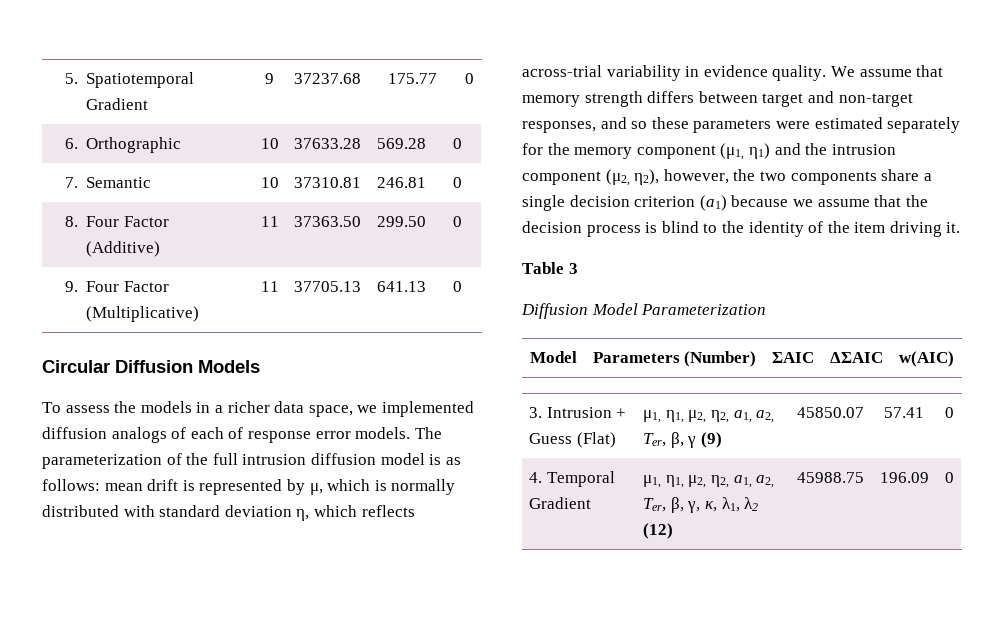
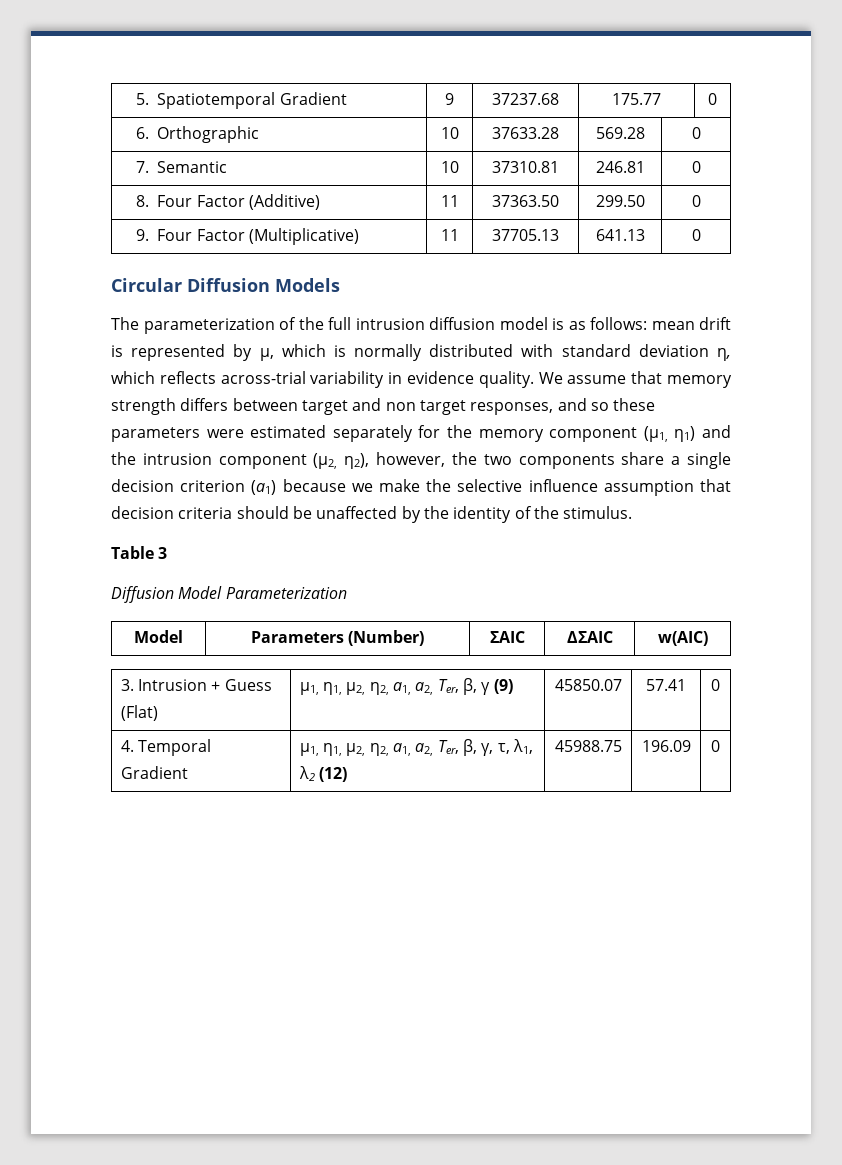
- To assess the models in a richer data space, we implemented diffusion analogs of each of response error models.
- We assume that memory strength differs between target and non-target responses, and so these parameters were estimated separately for the memory component (μ1, η1) and the intrusion component (μ2, η2), however, the two components share a single decision criterion (a1) because we assume that the decision process is blind to the identity of the item driving it.
+ We assume that memory strength differs between target and non target responses, and so these parameters were estimated separately for the memory component (μ1, η1) and the intrusion component (μ2, η2), however, the two components share a single decision criterion (a1) because we make the selective influence assumption that decision criteria should be unaffected by the identity of the stimulus.
- 4. Temporal Gradient | μ1, η1, μ2, η2, a1, a2, Ter, β, γ, κ, λ1, λ2 (12) | 45988.75 | 196.09 | 0
+ 4. Temporal Gradient | μ1, η1, μ2, η2, a1, a2, Ter, β, γ, τ, λ1, λ2 (12) | 45988.75 | 196.09 | 0

